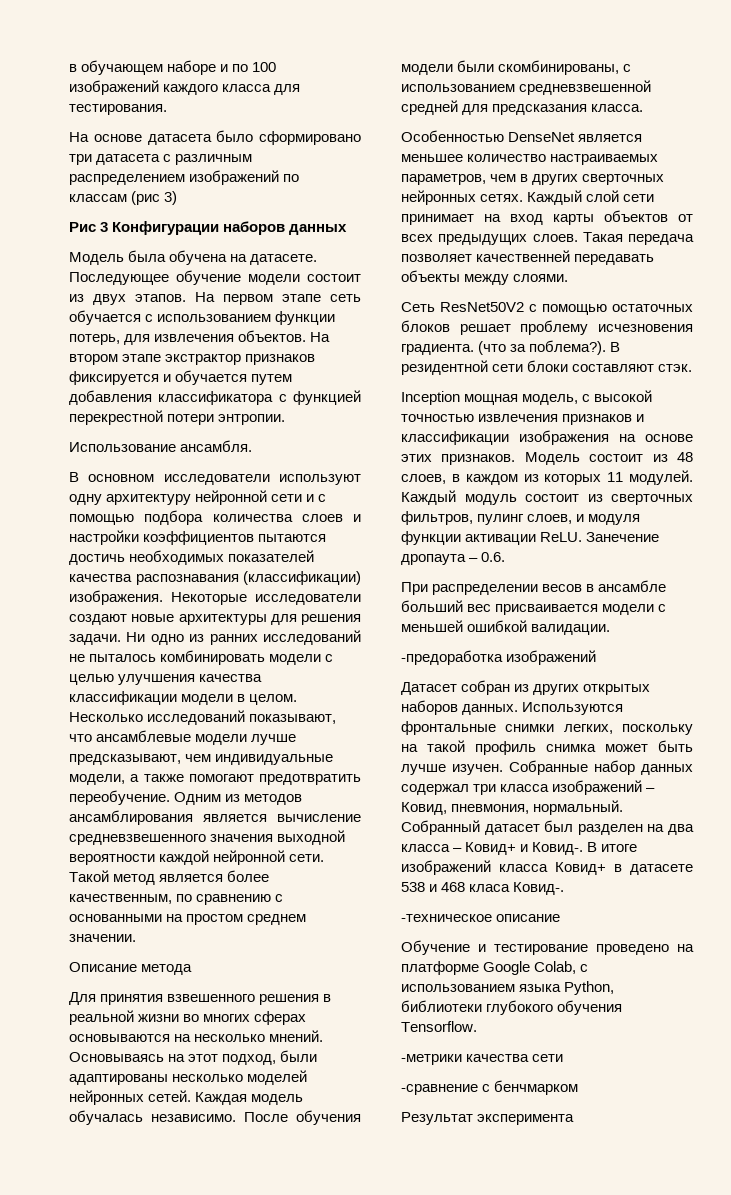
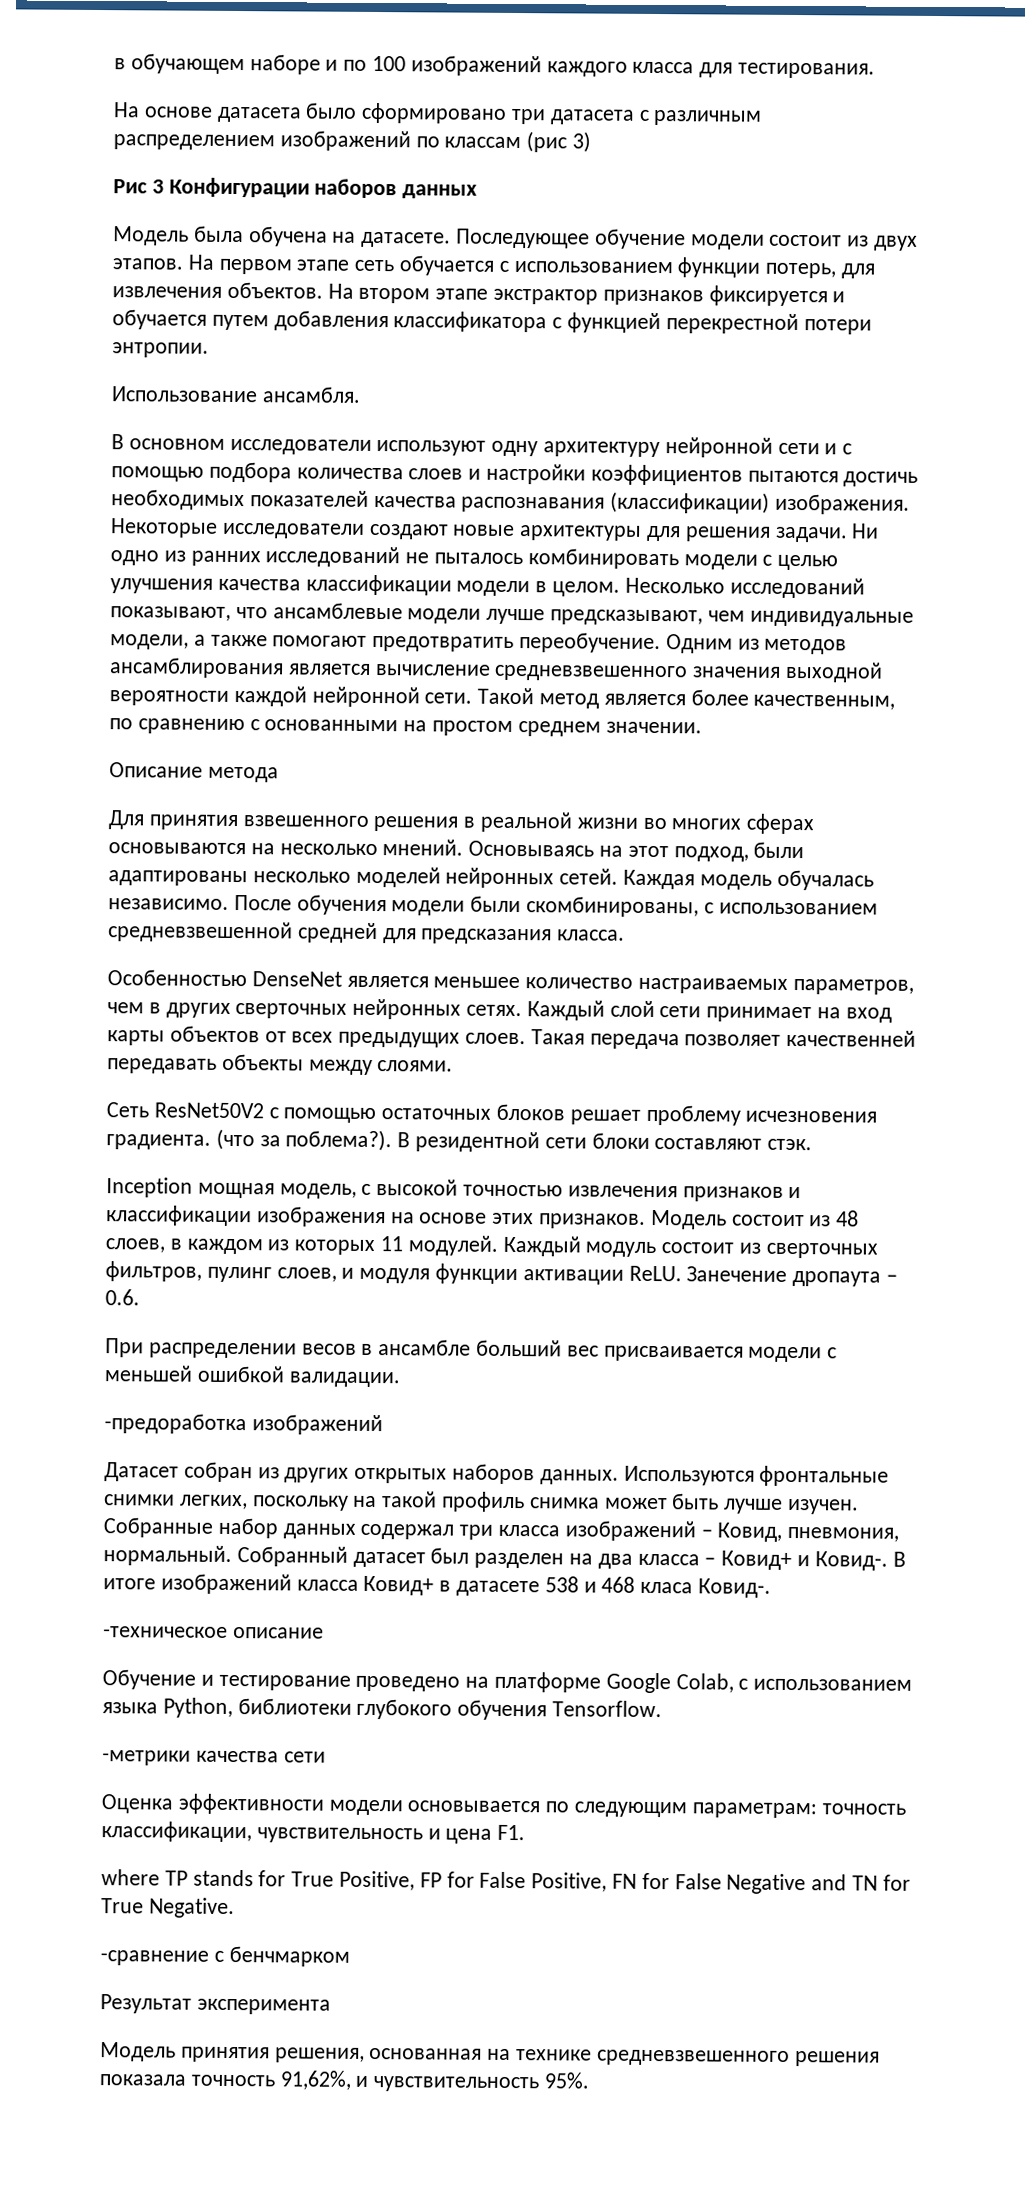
+ Оценка эффективности модели основывается по следующим параметрам: точность классификации, чувствительность и цена F1.
+ where TP stands for True Positive, FP for False Positive, FN for False Negative and TN for True Negative.
+ Модель принятия решения, основанная на технике средневзвешенного решения показала точность 91,62%, и чувствительность 95%.

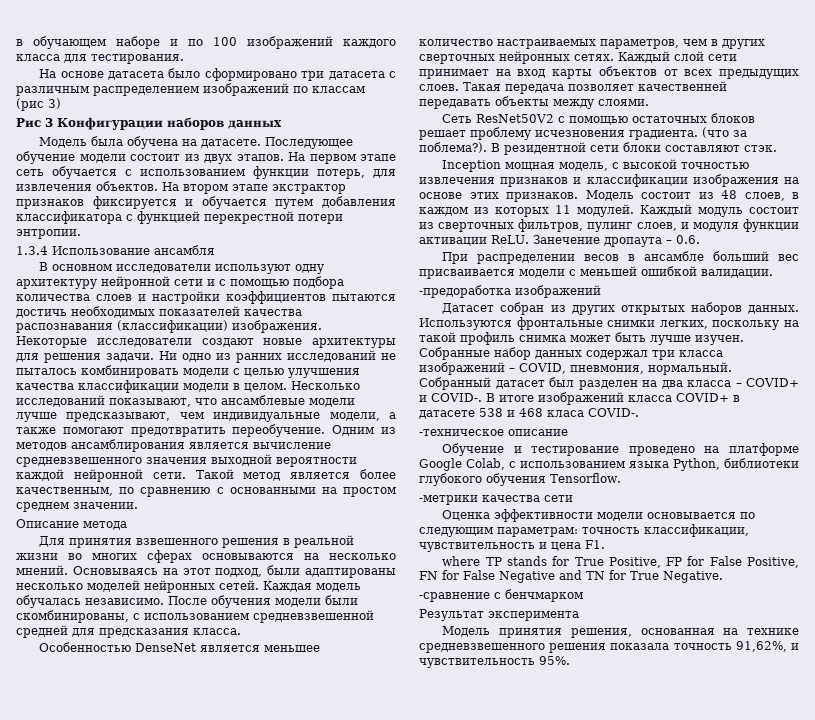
- Использование ансамбля.
+ 1.3.4 Использование ансамбля
- Собранные набор данных содержал три класса изображений – Ковид, пневмония, нормальный.
+ Собранные набор данных содержал три класса изображений – COVID, пневмония, нормальный.
- Собранный датасет был разделен на два класса – Ковид+ и Ковид-.
+ Собранный датасет был разделен на два класса – COVID+ и COVID-.
- В итоге изображений класса Ковид+ в датасете 538 и 468 класа Ковид-.
+ В итоге изображений класса COVID+ в датасете 538 и 468 класа COVID-.

